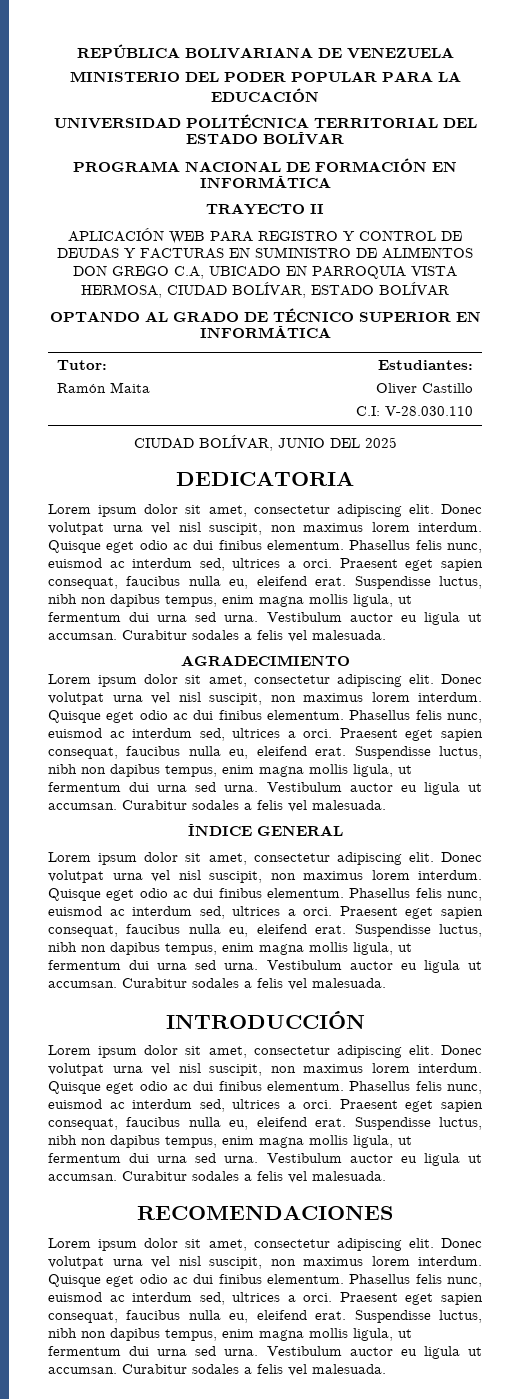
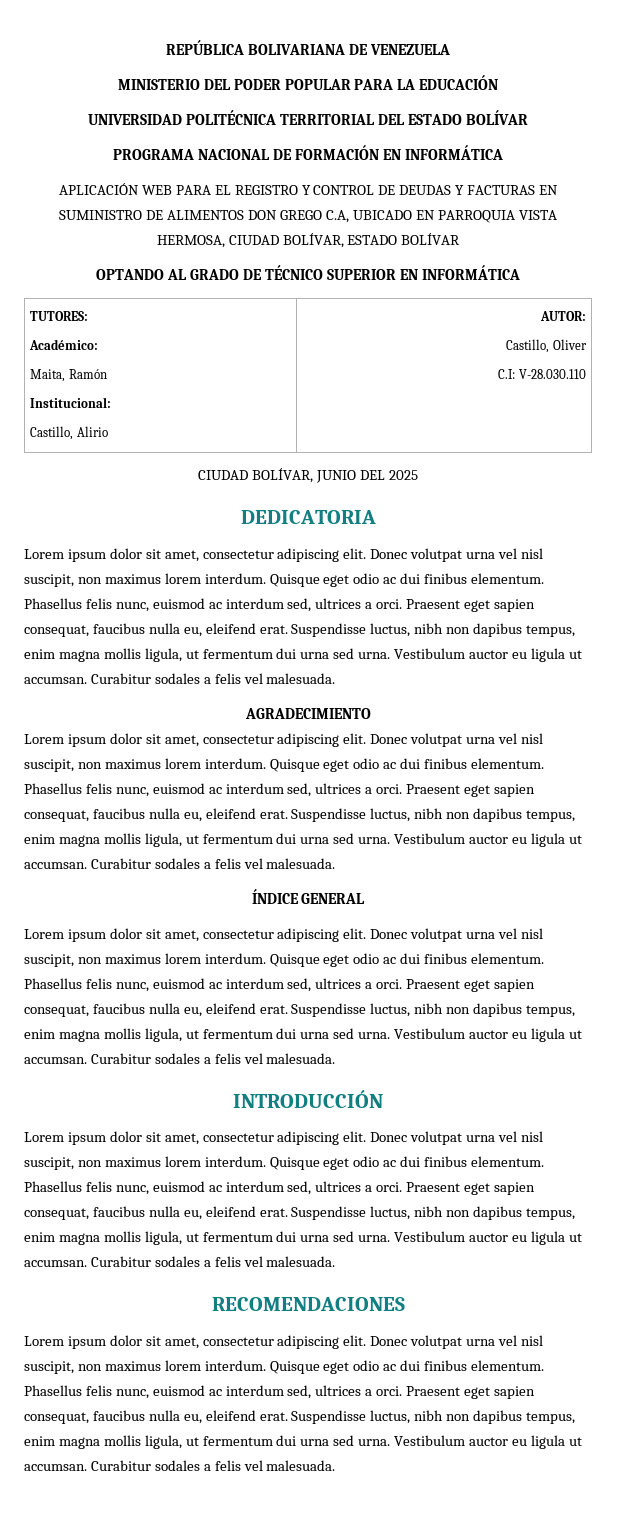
- TRAYECTO II
- APLICACIÓN WEB PARA REGISTRO Y CONTROL DE DEUDAS Y FACTURAS EN SUMINISTRO DE ALIMENTOS DON GREGO C.A, UBICADO EN PARROQUIA VISTA HERMOSA, CIUDAD BOLÍVAR, ESTADO BOLÍVAR
+ APLICACIÓN WEB PARA EL REGISTRO Y CONTROL DE DEUDAS Y FACTURAS EN SUMINISTRO DE ALIMENTOS DON GREGO C.A, UBICADO EN PARROQUIA VISTA HERMOSA, CIUDAD BOLÍVAR, ESTADO BOLÍVAR
- Tutor:
- Ramón Maita | Estudiantes:
- Oliver Castillo
+ TUTORES:
+ Académico:
+ Maita, Ramón
+ Institucional:
+ Castillo, Alirio | AUTOR:
+ Castillo, Oliver

